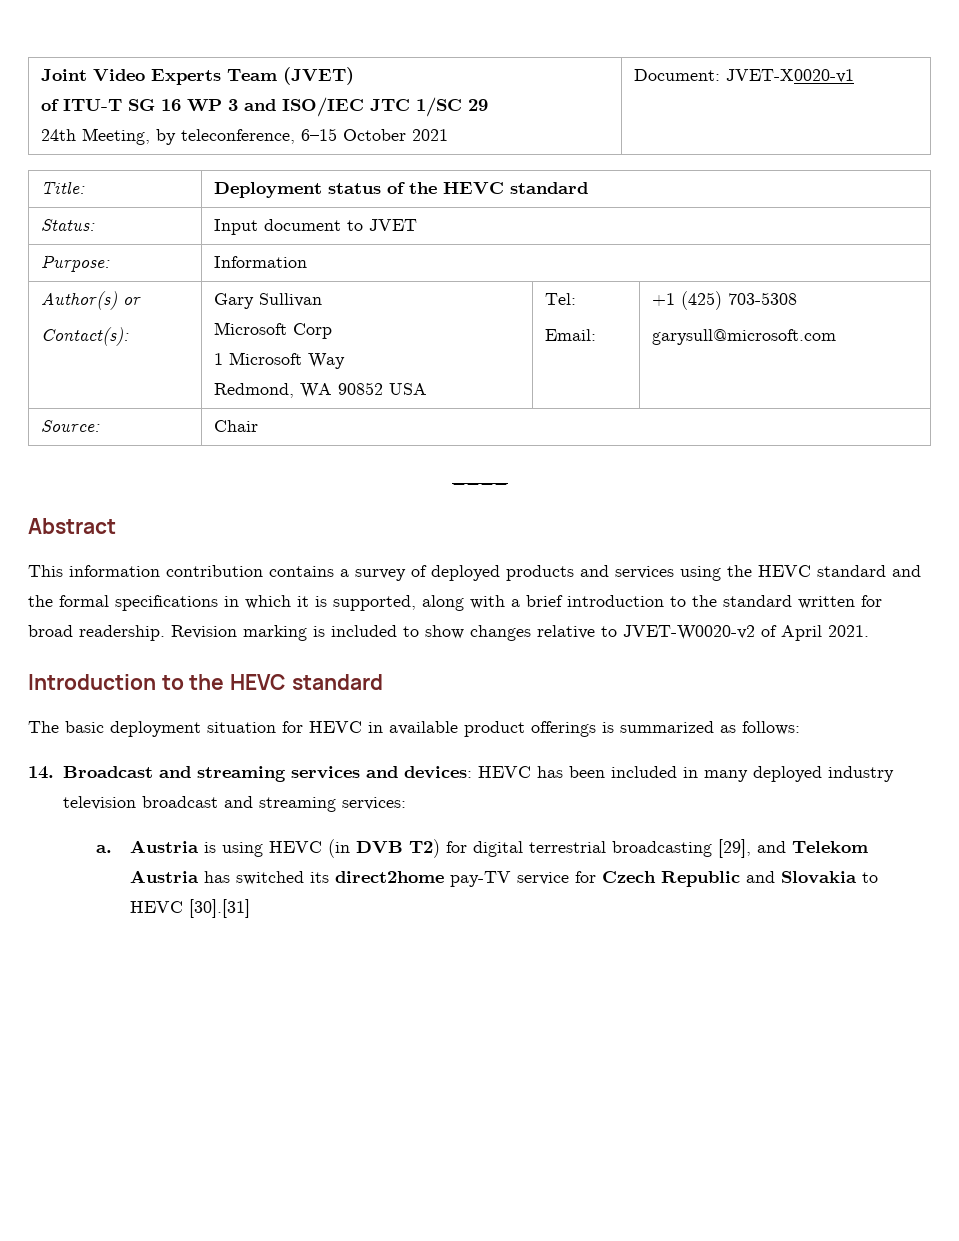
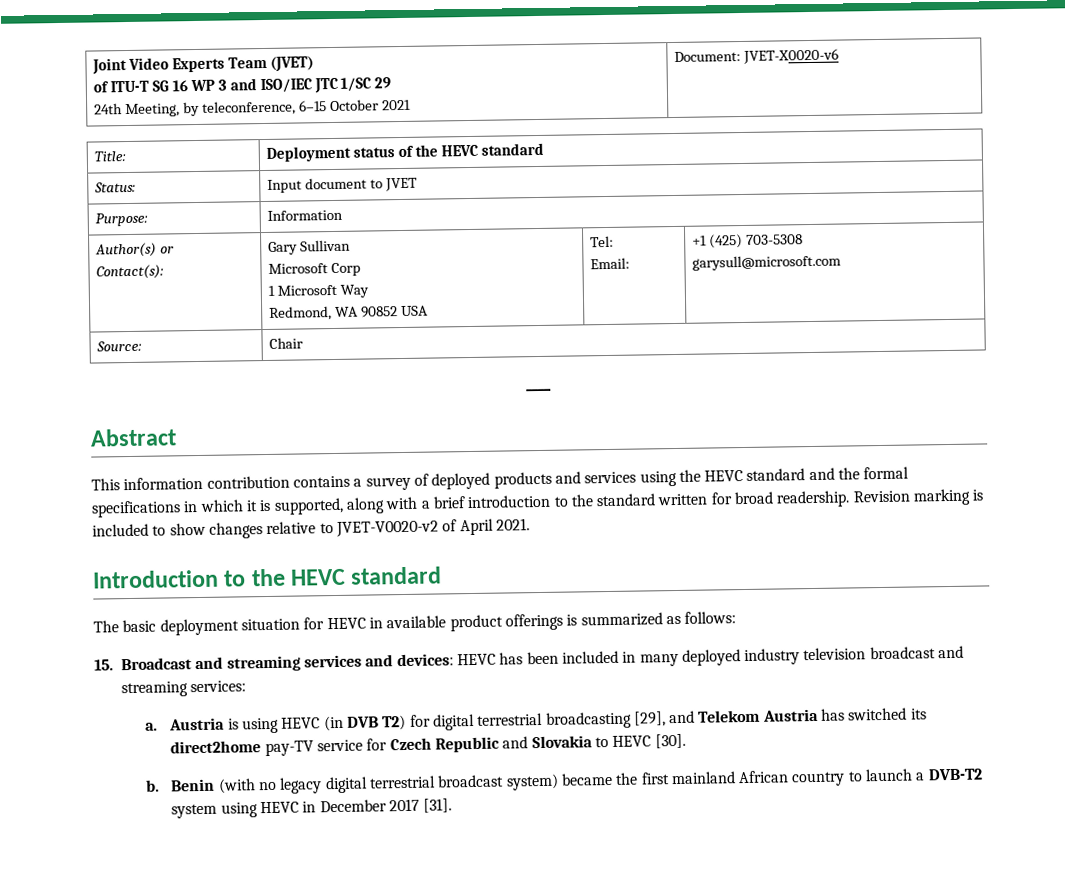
  Joint Video Experts Team (JVET)
  of ITU-T SG 16 WP 3 and ISO/IEC JTC 1/SC 29
- 24th Meeting, by teleconference, 6–15 October 2021 | Document: JVET-X0020-v1
+ 24th Meeting, by teleconference, 6–15 October 2021 | Document: JVET-X0020-v6
- Revision marking is included to show changes relative to JVET-W0020-v2 of April 2021.
+ Revision marking is included to show changes relative to JVET-V0020-v2 of April 2021.
- 14. Broadcast and streaming services and devices: HEVC has been included in many deployed industry television broadcast and streaming services:
+ 15. Broadcast and streaming services and devices: HEVC has been included in many deployed industry television broadcast and streaming services:
- Austria is using HEVC (in DVB T2) for digital terrestrial broadcasting [29], and Telekom Austria has switched its direct2home pay-TV service for Czech Republic and Slovakia to HEVC [30].[31]
+ Austria is using HEVC (in DVB T2) for digital terrestrial broadcasting [29], and Telekom Austria has switched its direct2home pay-TV service for Czech Republic and Slovakia to HEVC [30].
+ b. Benin (with no legacy digital terrestrial broadcast system) became the first mainland African country to launch a DVB-T2 system using HEVC in December 2017 [31].

